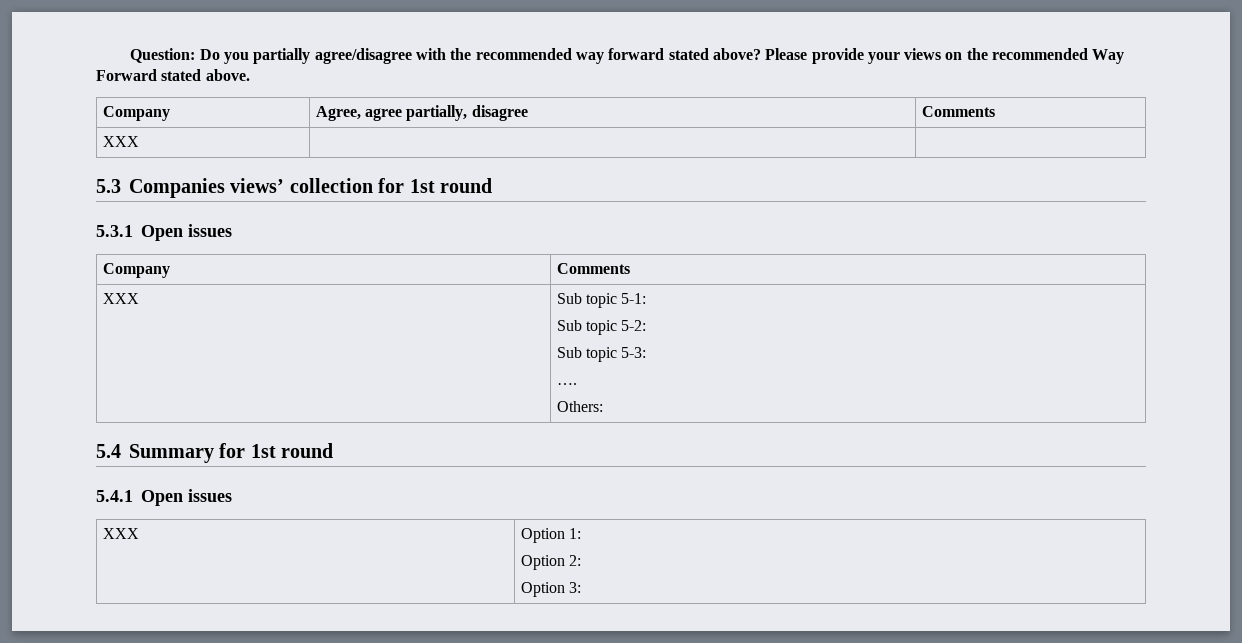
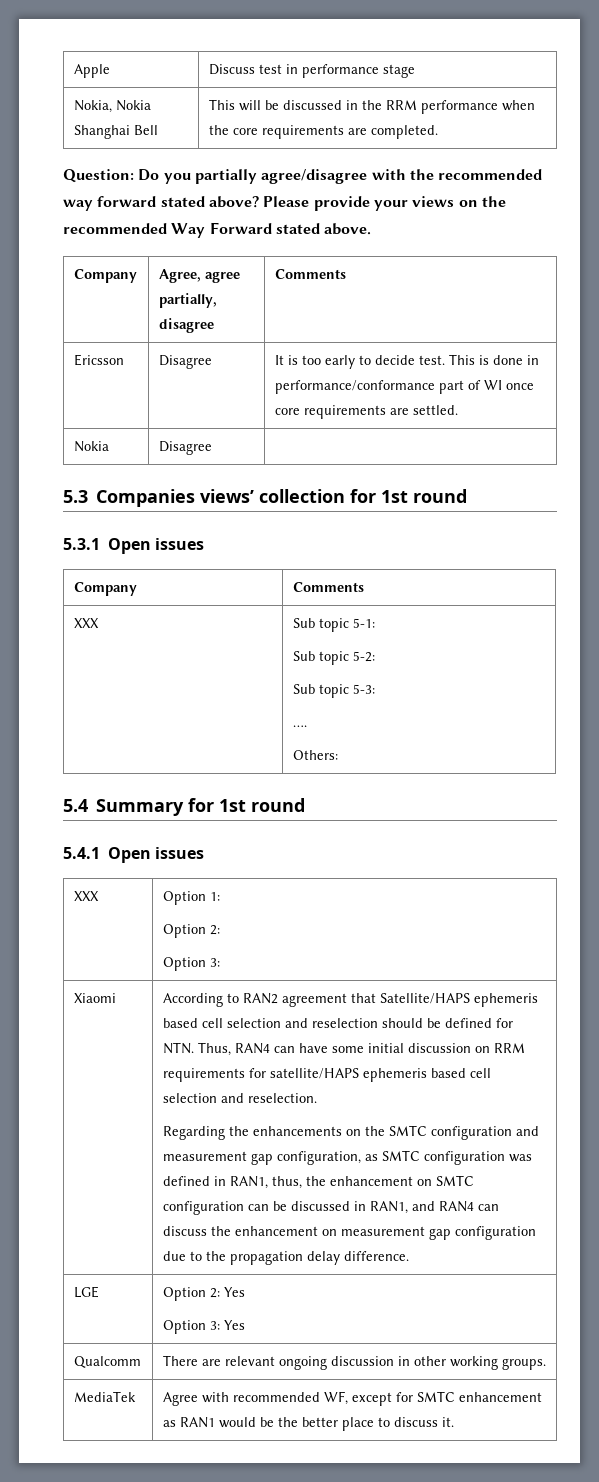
+ Apple | Discuss test in performance stage
+ Nokia, Nokia Shanghai Bell | This will be discussed in the RRM performance when the core requirements are completed.
- XXX | |
+ Ericsson | Disagree | It is too early to decide test. This is done in performance/conformance part of WI once core requirements are settled.
+ Nokia | Disagree |
+ Xiaomi | According to RAN2 agreement that Satellite/HAPS ephemeris based cell selection and reselection should be defined for NTN. Thus, RAN4 can have some initial discussion on RRM requirements for satellite/HAPS ephemeris based cell selection and reselection.
+ Regarding the enhancements on the SMTC configuration and measurement gap configuration, as SMTC configuration was defined in RAN1, thus, the enhancement on SMTC configuration can be discussed in RAN1, and RAN4 can discuss the enhancement on measurement gap configuration due to the propagation delay difference.
+ LGE | Option 2: Yes
+ Option 3: Yes
+ Qualcomm | There are relevant ongoing discussion in other working groups.
+ MediaTek | Agree with recommended WF, except for SMTC enhancement as RAN1 would be the better place to discuss it.

